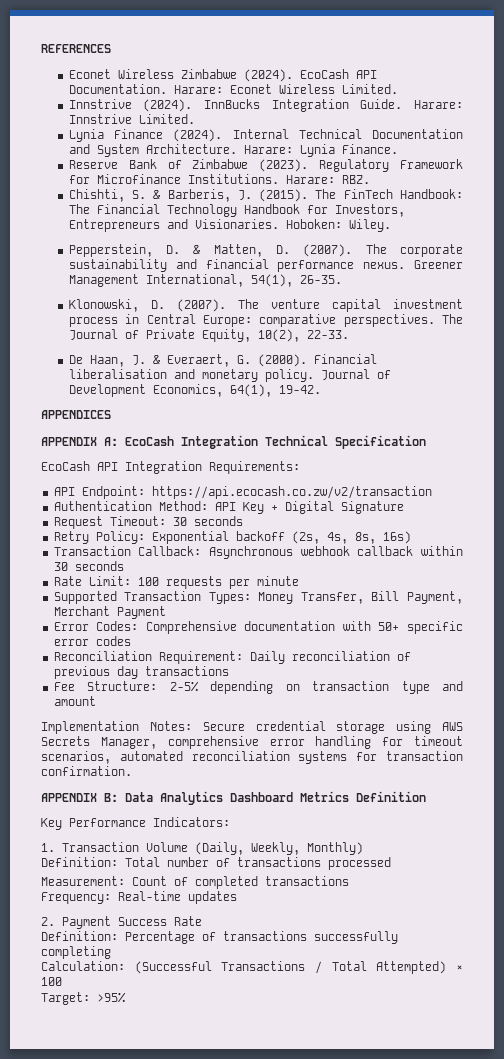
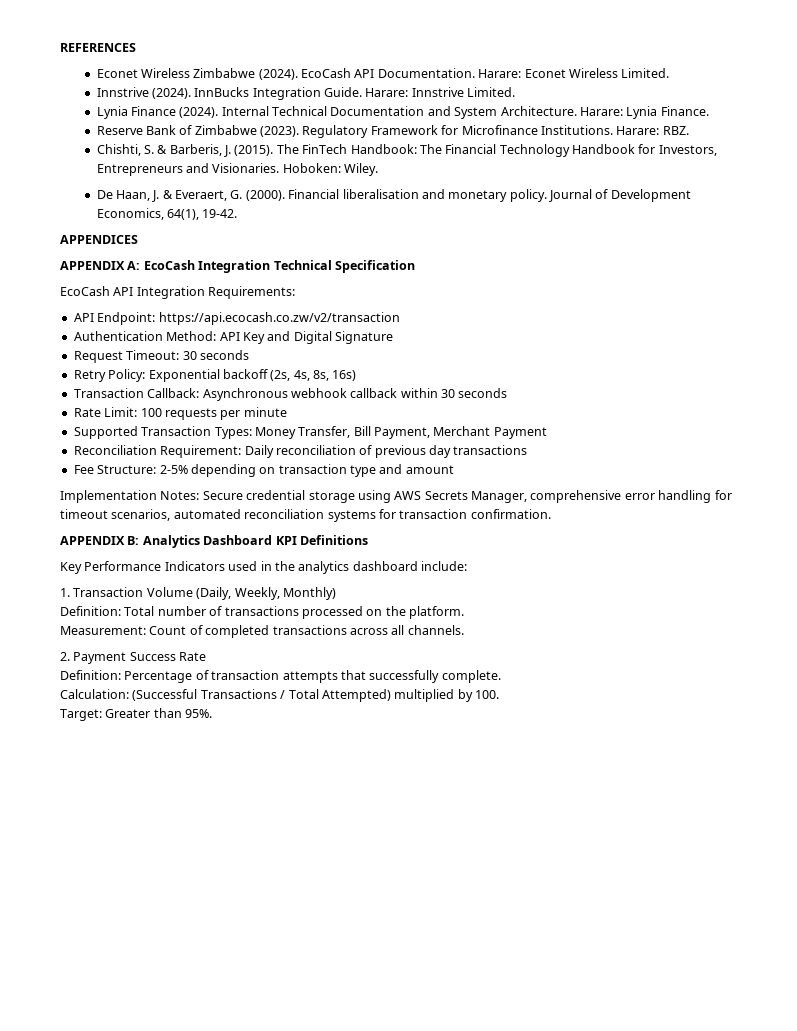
- Pepperstein, D. & Matten, D. (2007). The corporate sustainability and financial performance nexus. Greener Management International, 54(1), 26-35.
- Klonowski, D. (2007). The venture capital investment process in Central Europe: comparative perspectives. The Journal of Private Equity, 10(2), 22-33.
- Authentication Method: API Key + Digital Signature
+ Authentication Method: API Key and Digital Signature
- Error Codes: Comprehensive documentation with 50+ specific error codes
- APPENDIX B: Data Analytics Dashboard Metrics Definition
+ APPENDIX B: Analytics Dashboard KPI Definitions
- Key Performance Indicators:
+ Key Performance Indicators used in the analytics dashboard include:
- Definition: Total number of transactions processed
+ Definition: Total number of transactions processed on the platform.
- Measurement: Count of completed transactions
- Frequency: Real-time updates
+ Measurement: Count of completed transactions across all channels.
- Definition: Percentage of transactions successfully completing
+ Definition: Percentage of transaction attempts that successfully complete.
- Calculation: (Successful Transactions / Total Attempted) × 100
- Target: >95%
+ Calculation: (Successful Transactions / Total Attempted) multiplied by 100.
+ Target: Greater than 95%.

